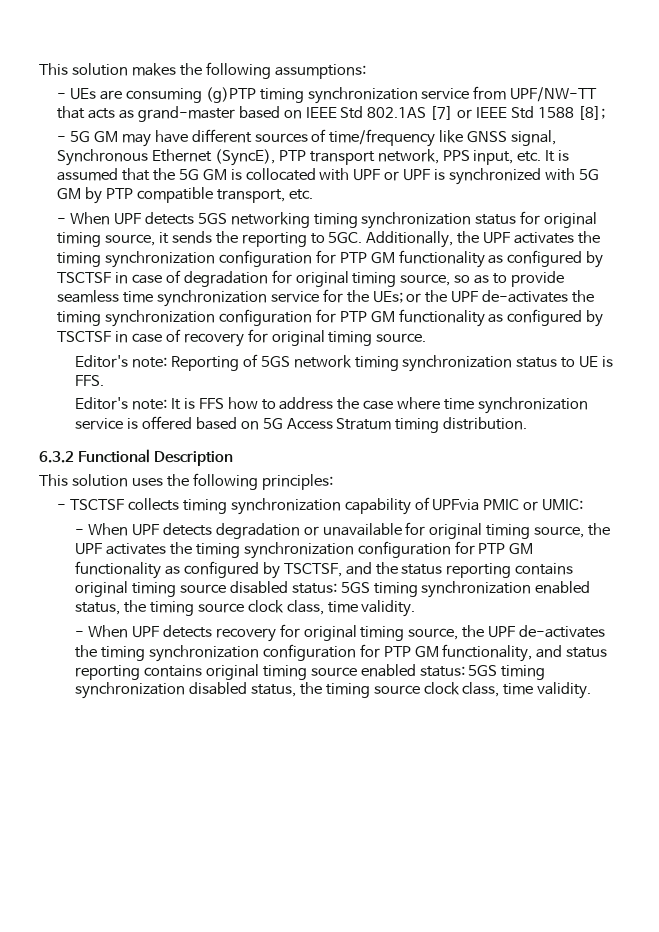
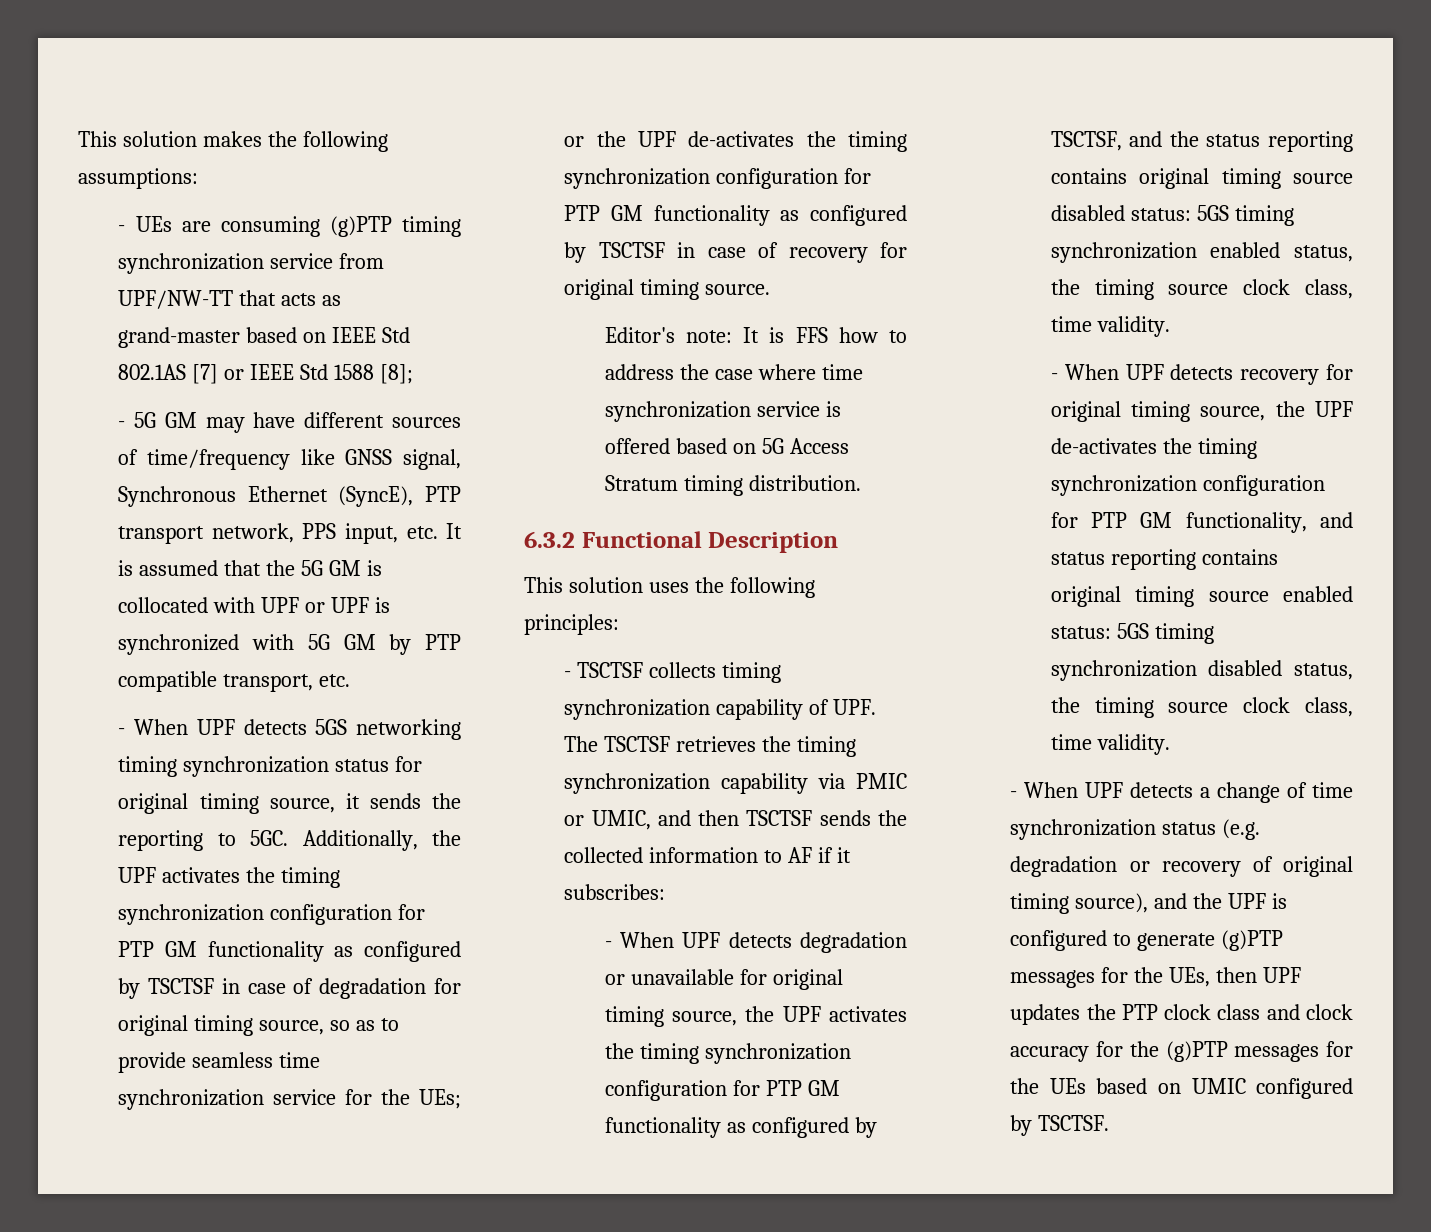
- Editor's note: Reporting of 5GS network timing synchronization status to UE is FFS.
- - TSCTSF collects timing synchronization capability of UPFvia PMIC or UMIC:
+ - TSCTSF collects timing synchronization capability of UPF. The TSCTSF retrieves the timing synchronization capability via PMIC or UMIC, and then TSCTSF sends the collected information to AF if it subscribes:
+ - When UPF detects a change of time synchronization status (e.g. degradation or recovery of original timing source), and the UPF is configured to generate (g)PTP messages for the UEs, then UPF updates the PTP clock class and clock accuracy for the (g)PTP messages for the UEs based on UMIC configured by TSCTSF.

